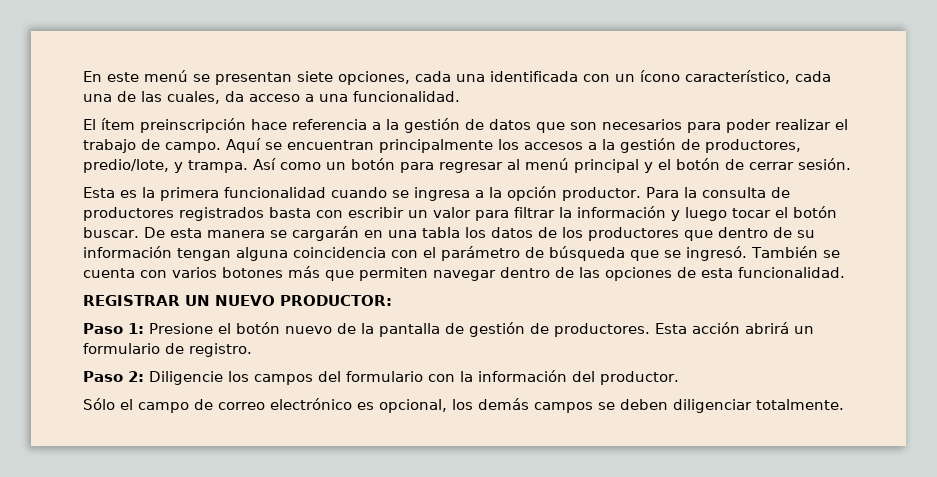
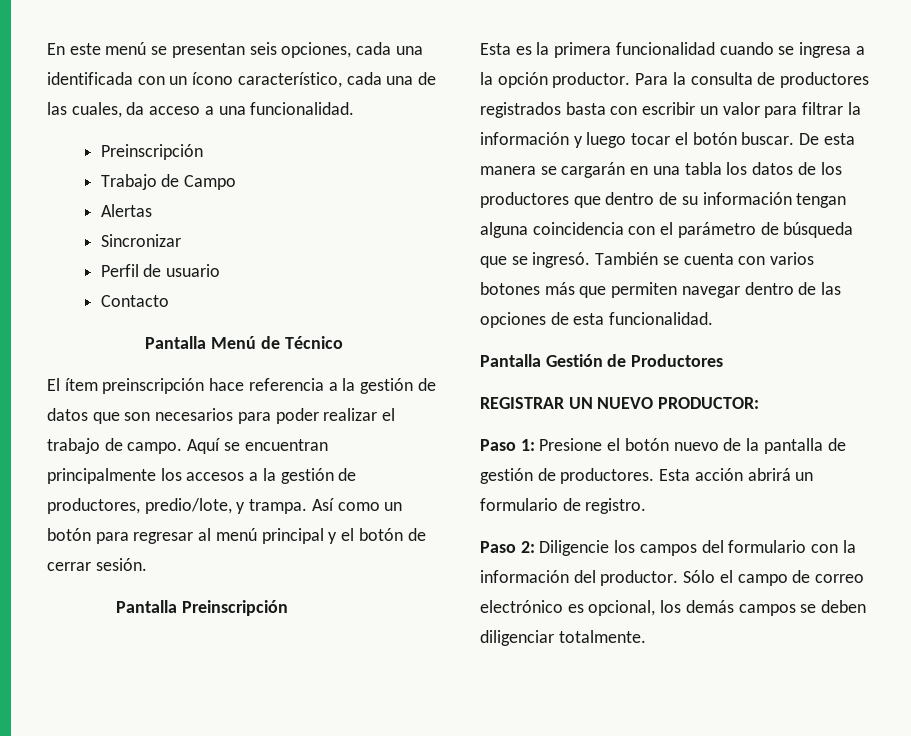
- En este menú se presentan siete opciones, cada una identificada con un ícono característico, cada una de las cuales, da acceso a una funcionalidad.
+ En este menú se presentan seis opciones, cada una identificada con un ícono característico, cada una de las cuales, da acceso a una funcionalidad.
+ Preinscripción
+ Trabajo de Campo
+ Alertas
+ Sincronizar
+ Perfil de usuario
+ Contacto
+ Pantalla Menú de Técnico
+ Pantalla Preinscripción
+ Pantalla Gestión de Productores
- Paso 2: Diligencie los campos del formulario con la información del productor.
- Sólo el campo de correo electrónico es opcional, los demás campos se deben diligenciar totalmente.
+ Paso 2: Diligencie los campos del formulario con la información del productor. Sólo el campo de correo electrónico es opcional, los demás campos se deben diligenciar totalmente.

